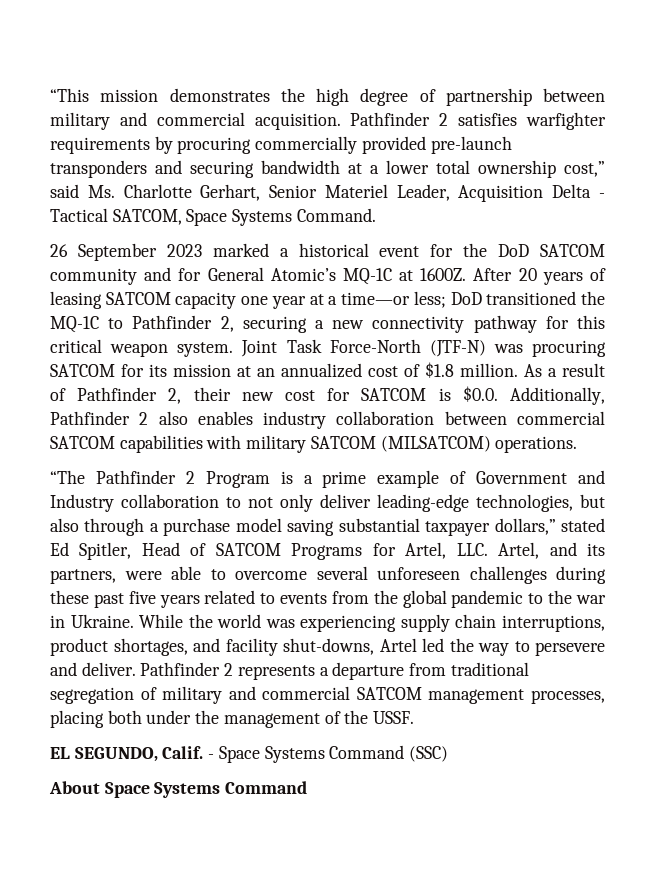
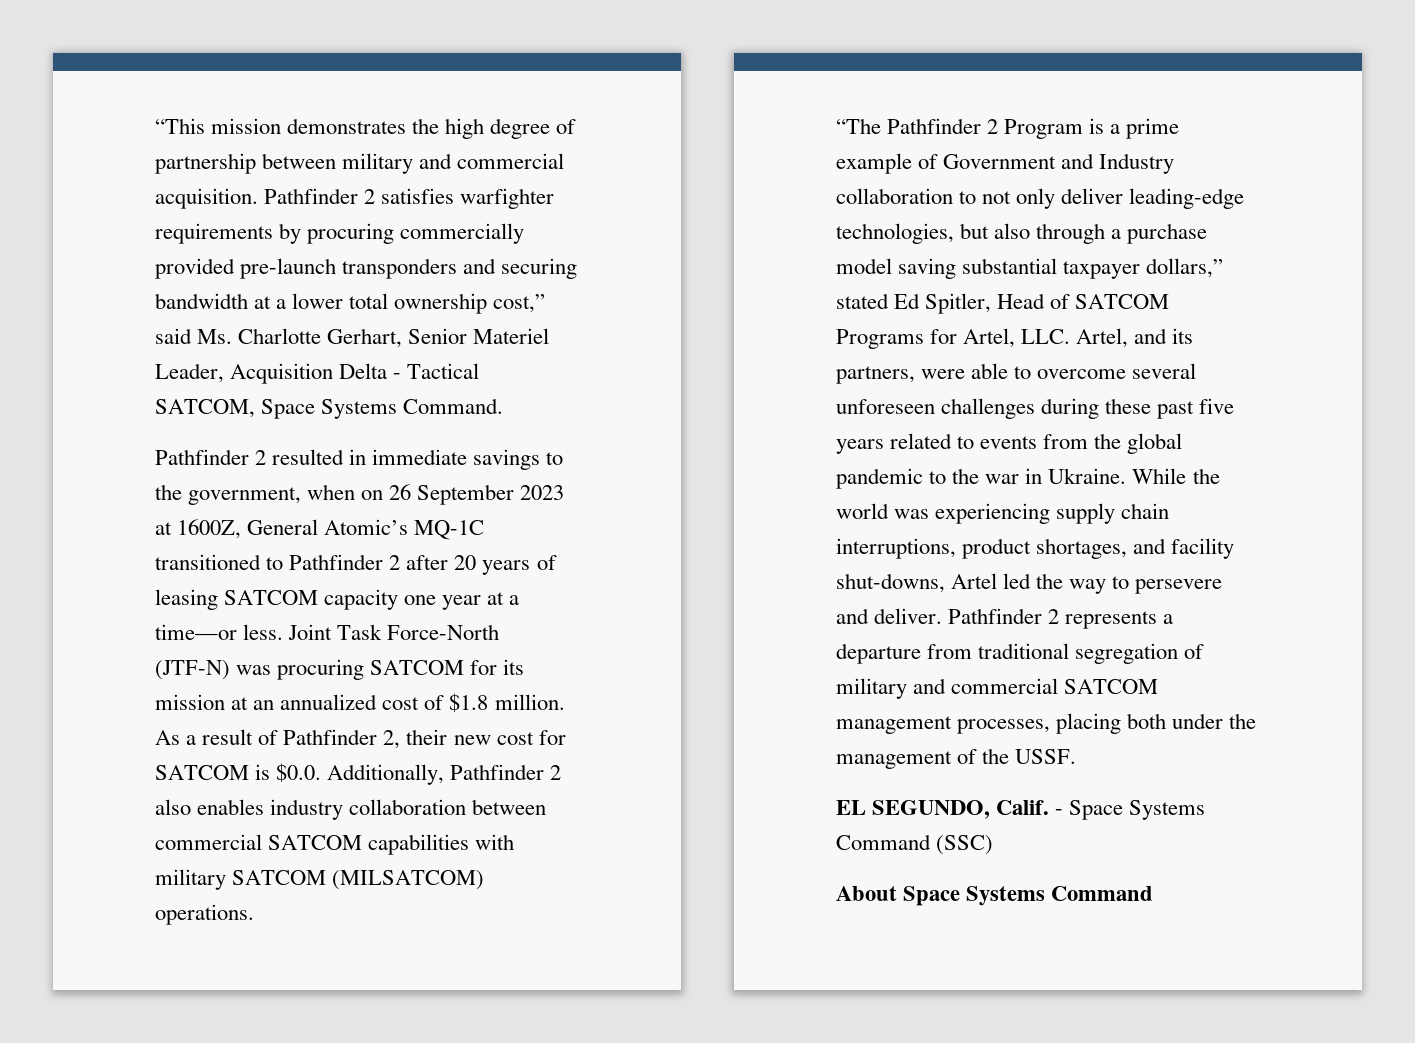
- 26 September 2023 marked a historical event for the DoD SATCOM community and for General Atomic’s MQ-1C at 1600Z. After 20 years of leasing SATCOM capacity one year at a time—or less; DoD transitioned the MQ-1C to Pathfinder 2, securing a new connectivity pathway for this critical weapon system.
+ Pathfinder 2 resulted in immediate savings to the government, when on 26 September 2023 at 1600Z, General Atomic’s MQ-1C transitioned to Pathfinder 2 after 20 years of leasing SATCOM capacity one year at a time—or less.

